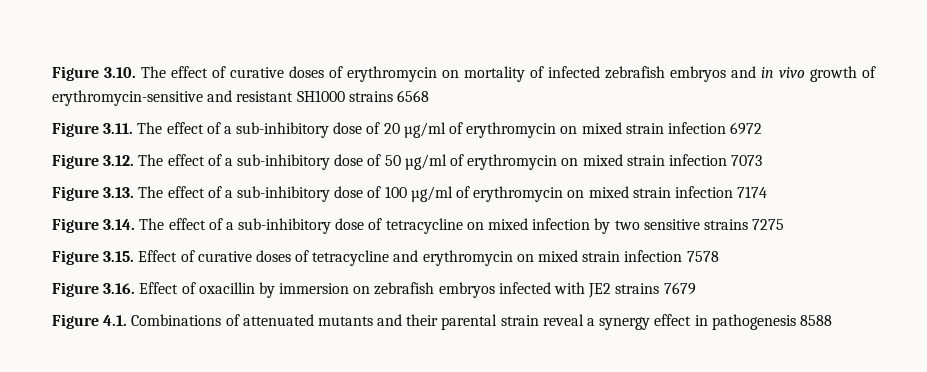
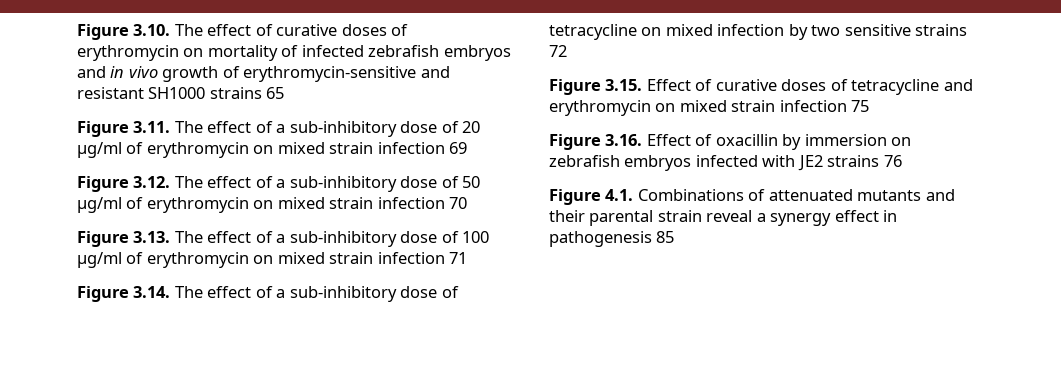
- Figure 3.10. The effect of curative doses of erythromycin on mortality of infected zebrafish embryos and in vivo growth of erythromycin-sensitive and resistant SH1000 strains 6568
+ Figure 3.10. The effect of curative doses of erythromycin on mortality of infected zebrafish embryos and in vivo growth of erythromycin-sensitive and resistant SH1000 strains 65
- Figure 3.11. The effect of a sub-inhibitory dose of 20 µg/ml of erythromycin on mixed strain infection 6972
+ Figure 3.11. The effect of a sub-inhibitory dose of 20 µg/ml of erythromycin on mixed strain infection 69
- Figure 3.12. The effect of a sub-inhibitory dose of 50 µg/ml of erythromycin on mixed strain infection 7073
+ Figure 3.12. The effect of a sub-inhibitory dose of 50 µg/ml of erythromycin on mixed strain infection 70
- Figure 3.13. The effect of a sub-inhibitory dose of 100 µg/ml of erythromycin on mixed strain infection 7174
+ Figure 3.13. The effect of a sub-inhibitory dose of 100 µg/ml of erythromycin on mixed strain infection 71
- Figure 3.14. The effect of a sub-inhibitory dose of tetracycline on mixed infection by two sensitive strains 7275
+ Figure 3.14. The effect of a sub-inhibitory dose of tetracycline on mixed infection by two sensitive strains 72
- Figure 3.15. Effect of curative doses of tetracycline and erythromycin on mixed strain infection 7578
+ Figure 3.15. Effect of curative doses of tetracycline and erythromycin on mixed strain infection 75
- Figure 3.16. Effect of oxacillin by immersion on zebrafish embryos infected with JE2 strains 7679
+ Figure 3.16. Effect of oxacillin by immersion on zebrafish embryos infected with JE2 strains 76
- Figure 4.1. Combinations of attenuated mutants and their parental strain reveal a synergy effect in pathogenesis 8588
+ Figure 4.1. Combinations of attenuated mutants and their parental strain reveal a synergy effect in pathogenesis 85

